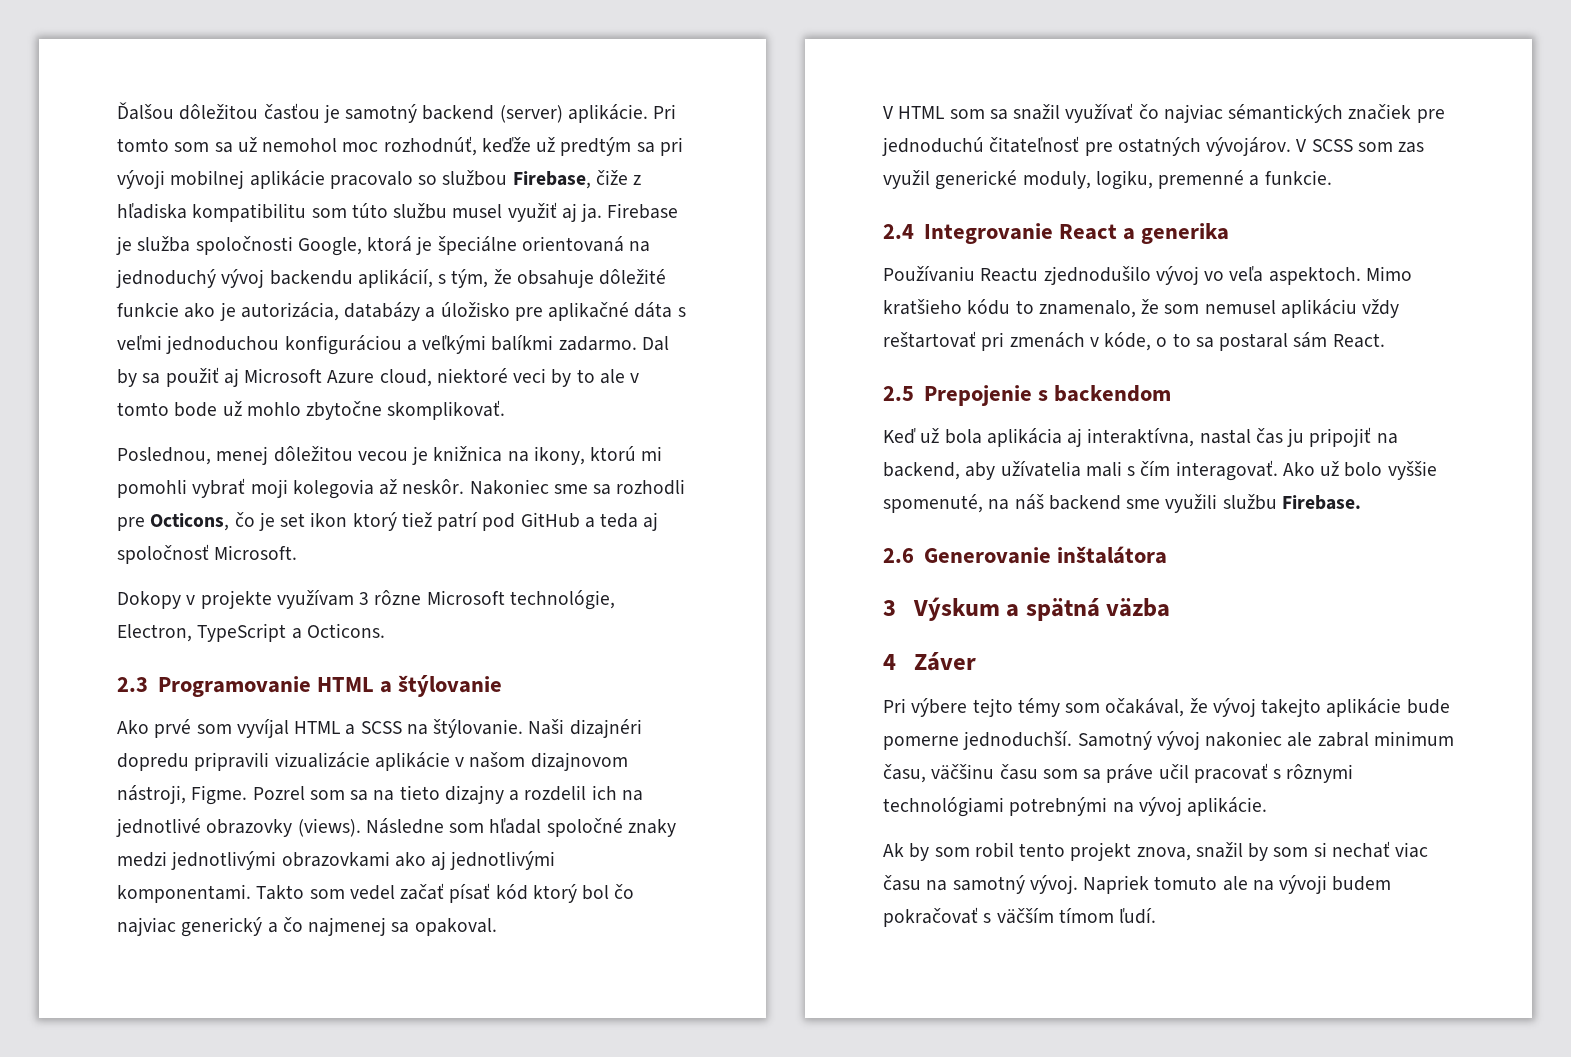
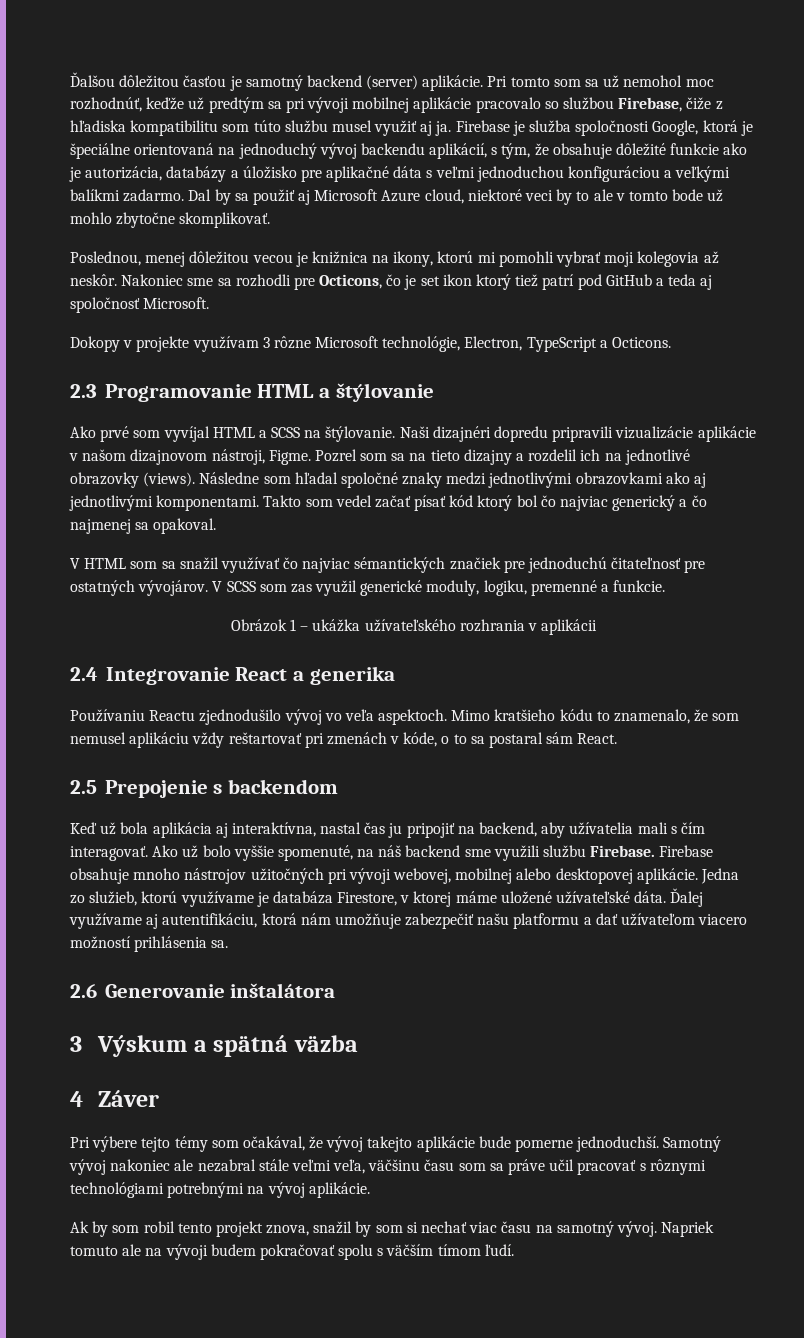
+ Obrázok 1 – ukážka užívateľského rozhrania v aplikácii
+ Firebase obsahuje mnoho nástrojov užitočných pri vývoji webovej, mobilnej alebo desktopovej aplikácie. Jedna zo služieb, ktorú využívame je databáza Firestore, v ktorej máme uložené užívateľské dáta. Ďalej využívame aj autentifikáciu, ktorá nám umožňuje zabezpečiť našu platformu a dať užívateľom viacero možností prihlásenia sa.
- Samotný vývoj nakoniec ale zabral minimum času, väčšinu času som sa práve učil pracovať s rôznymi technológiami potrebnými na vývoj aplikácie.
+ Samotný vývoj nakoniec ale nezabral stále veľmi veľa, väčšinu času som sa práve učil pracovať s rôznymi technológiami potrebnými na vývoj aplikácie.
- Napriek tomuto ale na vývoji budem pokračovať s väčším tímom ľudí.
+ Napriek tomuto ale na vývoji budem pokračovať spolu s väčším tímom ľudí.

